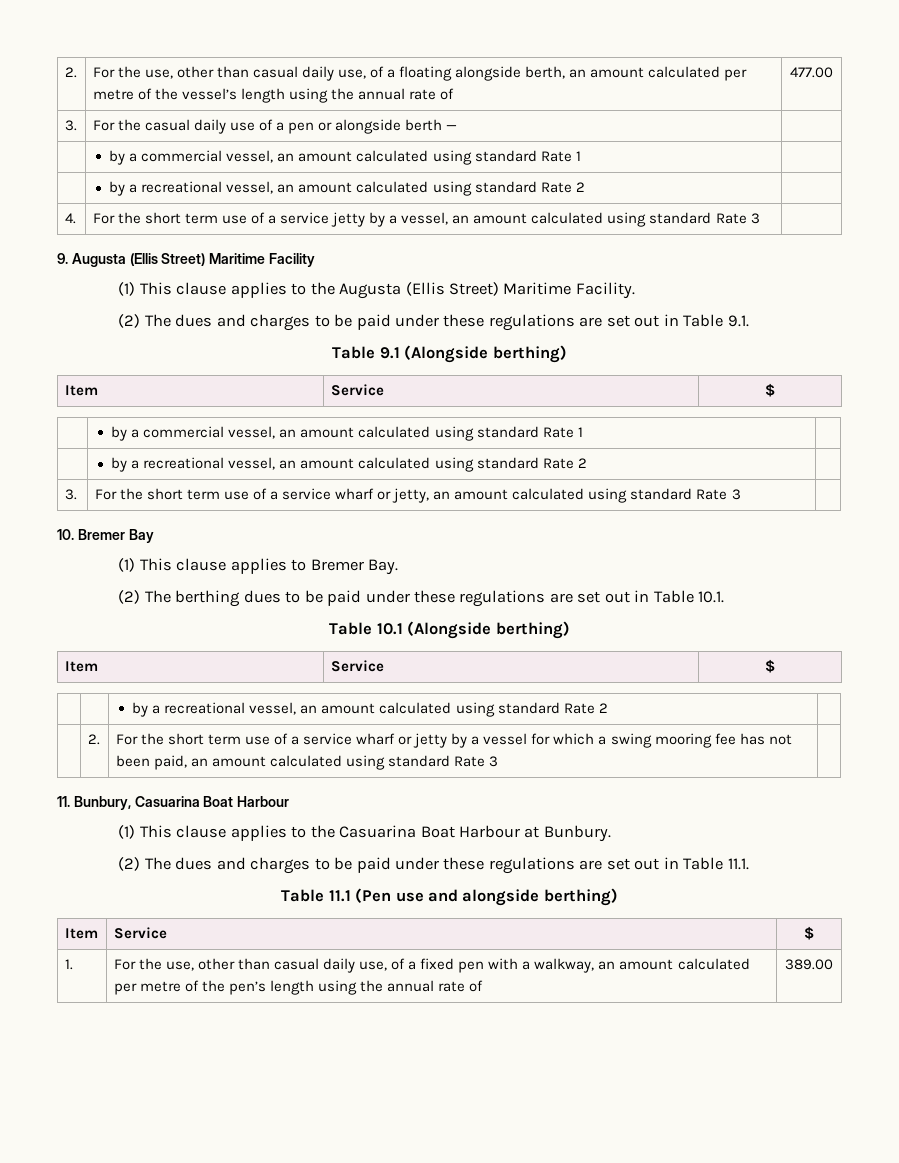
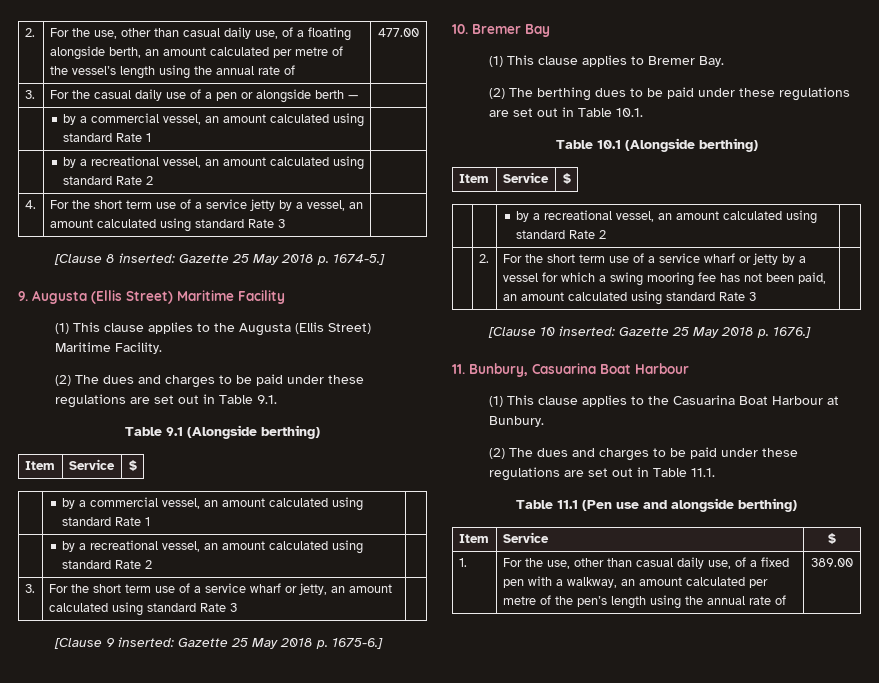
+ [Clause 8 inserted: Gazette 25 May 2018 p. 1674-5.]
+ [Clause 9 inserted: Gazette 25 May 2018 p. 1675-6.]
+ [Clause 10 inserted: Gazette 25 May 2018 p. 1676.]

